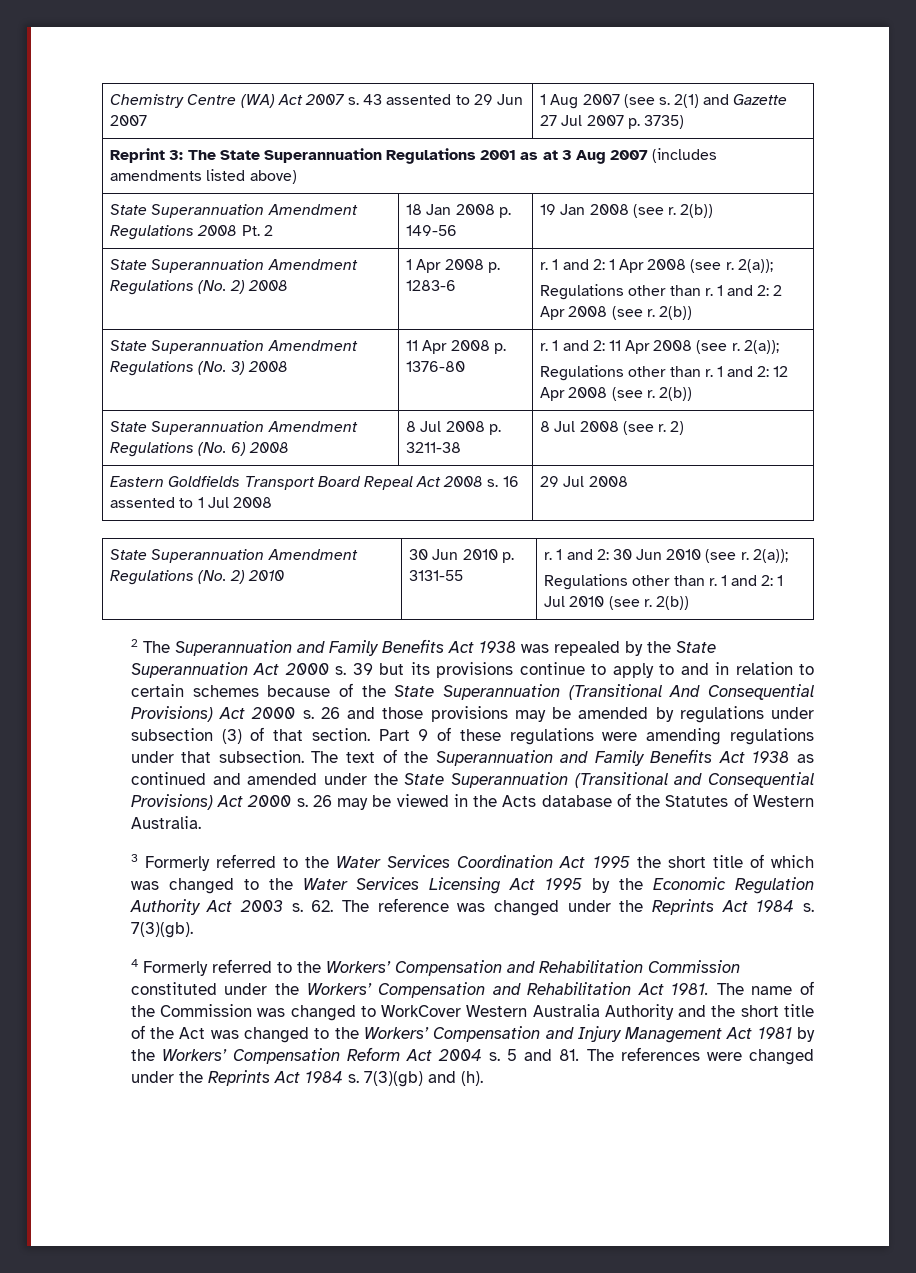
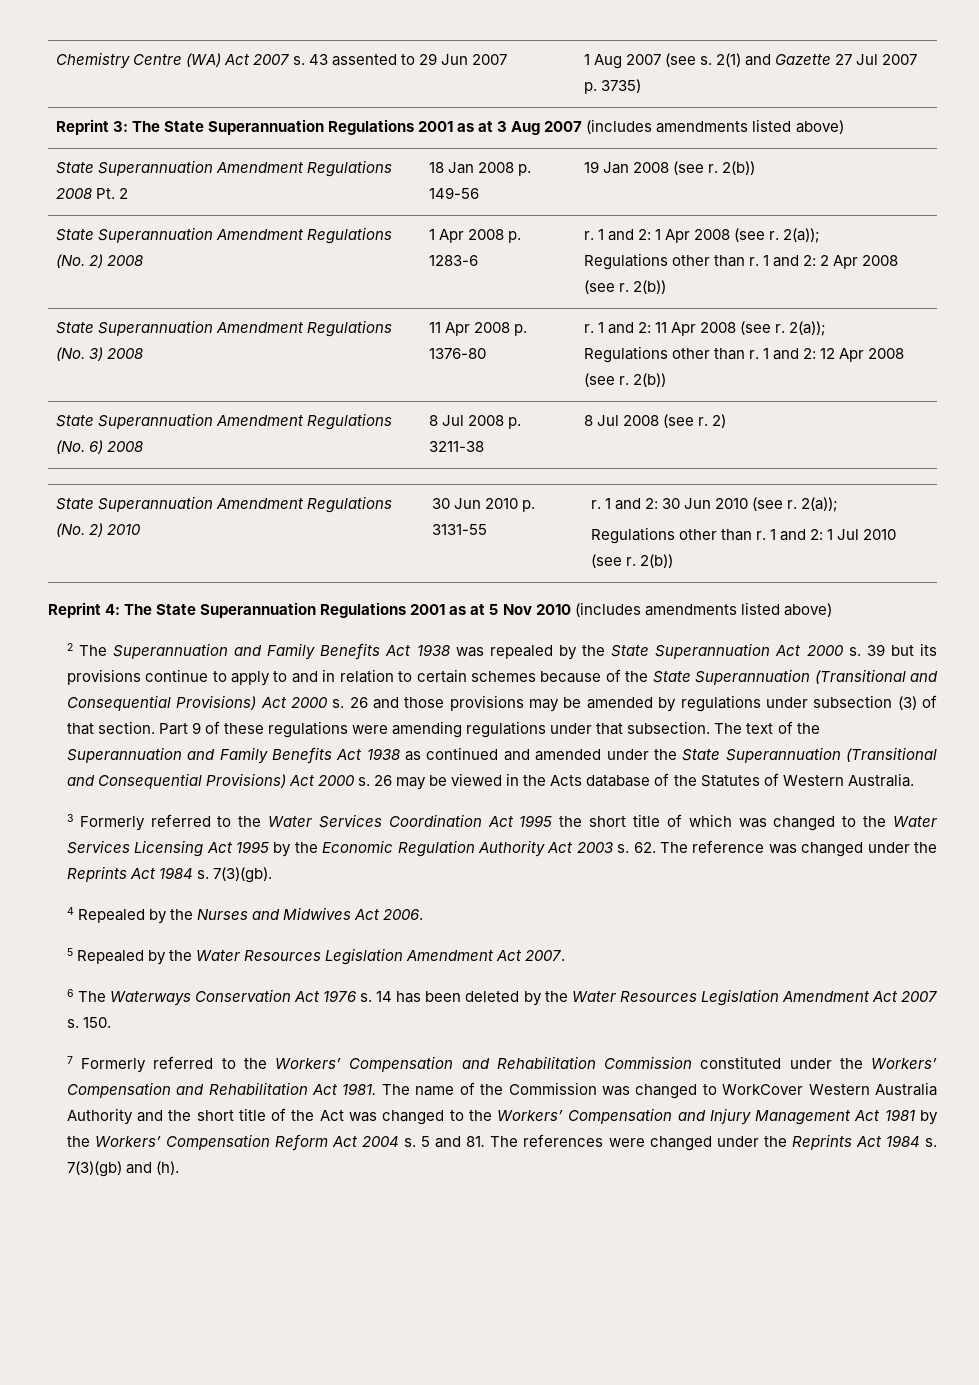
- Eastern Goldfields Transport Board Repeal Act 2008 s. 16 assented to 1 Jul 2008 | 29 Jul 2008
+ Reprint 4: The State Superannuation Regulations 2001 as at 5 Nov 2010 (includes amendments listed above)
- 39 but its provisions continue to apply to and in relation to certain schemes because of the State Superannuation (Transitional And Consequential Provisions) Act 2000 s.
+ 39 but its provisions continue to apply to and in relation to certain schemes because of the State Superannuation (Transitional and Consequential Provisions) Act 2000 s.
- 4 Formerly referred to the Workers’ Compensation and Rehabilitation Commission constituted under the Workers’ Compensation and Rehabilitation Act 1981.
+ 4 Repealed by the Nurses and Midwives Act 2006.
+ 5 Repealed by the Water Resources Legislation Amendment Act 2007.
+ 6 The Waterways Conservation Act 1976 s. 14 has been deleted by the Water Resources Legislation Amendment Act 2007 s. 150.
+ 7 Formerly referred to the Workers’ Compensation and Rehabilitation Commission constituted under the Workers’ Compensation and Rehabilitation Act 1981.

